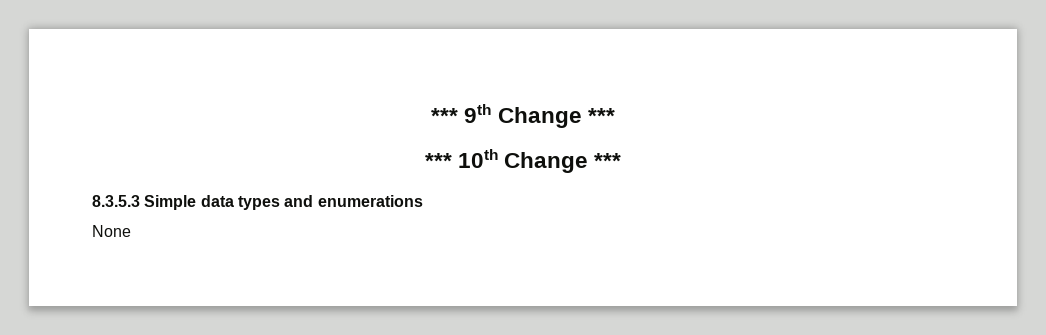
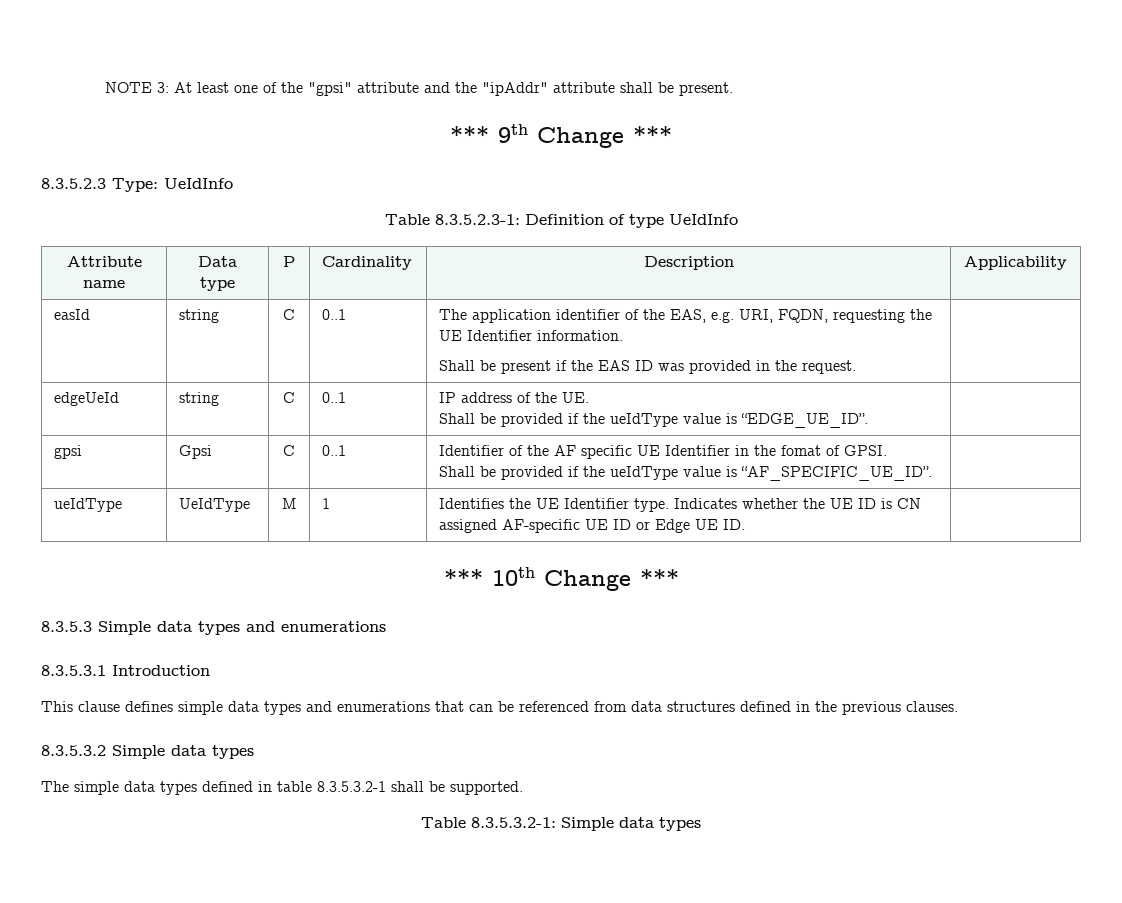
+ NOTE 3: At least one of the "gpsi" attribute and the "ipAddr" attribute shall be present.
  *** 9th Change ***
+ 8.3.5.2.3 Type: UeIdInfo
+ Table 8.3.5.2.3-1: Definition of type UeIdInfo
+ Attribute name | Data type | P | Cardinality | Description | Applicability
+ easId | string | C | 0..1 | The application identifier of the EAS, e.g. URI, FQDN, requesting the UE Identifier information.
+ Shall be present if the EAS ID was provided in the request. |
+ edgeUeId | string | C | 0..1 | IP address of the UE.
+ Shall be provided if the ueIdType value is “EDGE_UE_ID”. |
+ gpsi | Gpsi | C | 0..1 | Identifier of the AF specific UE Identifier in the fomat of GPSI.
+ Shall be provided if the ueIdType value is “AF_SPECIFIC_UE_ID”. |
+ ueIdType | UeIdType | M | 1 | Identifies the UE Identifier type. Indicates whether the UE ID is CN assigned AF-specific UE ID or Edge UE ID. |
- None
+ 8.3.5.3.1 Introduction
+ This clause defines simple data types and enumerations that can be referenced from data structures defined in the previous clauses.
+ 8.3.5.3.2 Simple data types
+ The simple data types defined in table 8.3.5.3.2-1 shall be supported.
+ Table 8.3.5.3.2-1: Simple data types

